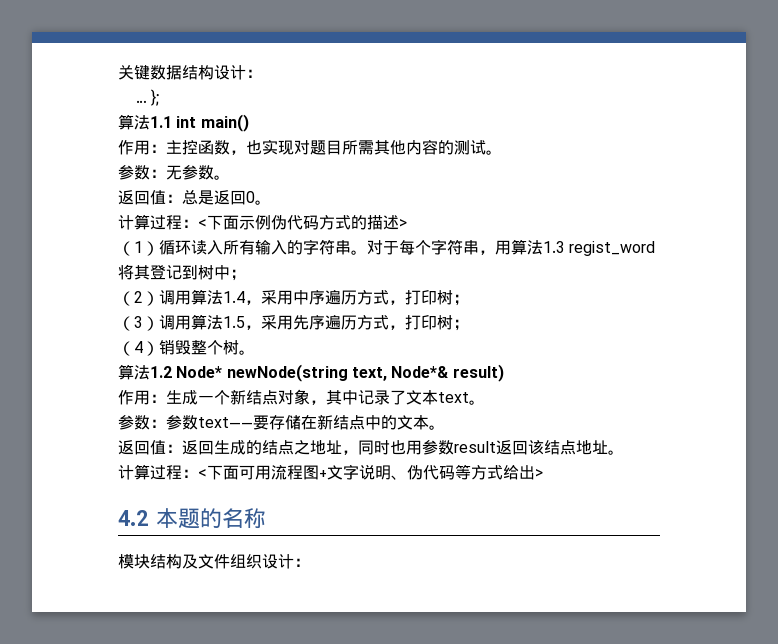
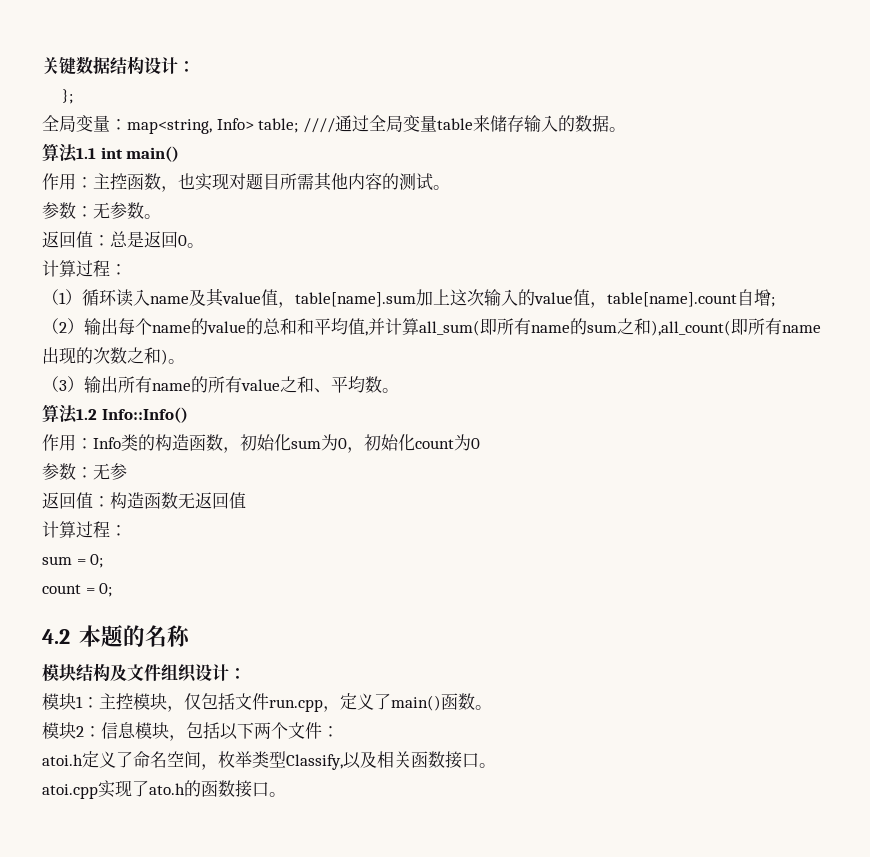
- …
+ 全局变量：map<string, Info> table; ////通过全局变量table来储存输入的数据。
  返回值：总是返回0。
- 计算过程：<下面示例伪代码方式的描述>
- （1）循环读入所有输入的字符串。对于每个字符串，用算法1.3 regist_word将其登记到树中；
- （2）调用算法1.4，采用中序遍历方式，打印树；
- （3）调用算法1.5，采用先序遍历方式，打印树；
- （4）销毁整个树。
- 算法1.2 Node* newNode(string text, Node*& result)
- 作用：生成一个新结点对象，其中记录了文本text。
- 参数：参数text——要存储在新结点中的文本。
- 返回值：返回生成的结点之地址，同时也用参数result返回该结点地址。
- 计算过程：<下面可用流程图+文字说明、伪代码等方式给出>
+ 计算过程：
+ （1）循环读入name及其value值，table[name].sum加上这次输入的value值，table[name].count自增;
+ （2）输出每个name的value的总和和平均值,并计算all_sum(即所有name的sum之和),all_count(即所有name出现的次数之和)。
+ （3）输出所有name的所有value之和、平均数。
+ 算法1.2 Info::Info()
+ 作用：Info类的构造函数，初始化sum为0，初始化count为0
+ 参数：无参
+ 返回值：构造函数无返回值
+ 计算过程：
+ sum = 0;
+ count = 0;
+ 模块1：主控模块，仅包括文件run.cpp，定义了main()函数。
+ 模块2：信息模块，包括以下两个文件：
+ atoi.h定义了命名空间，枚举类型Classify,以及相关函数接口。
+ atoi.cpp实现了ato.h的函数接口。

